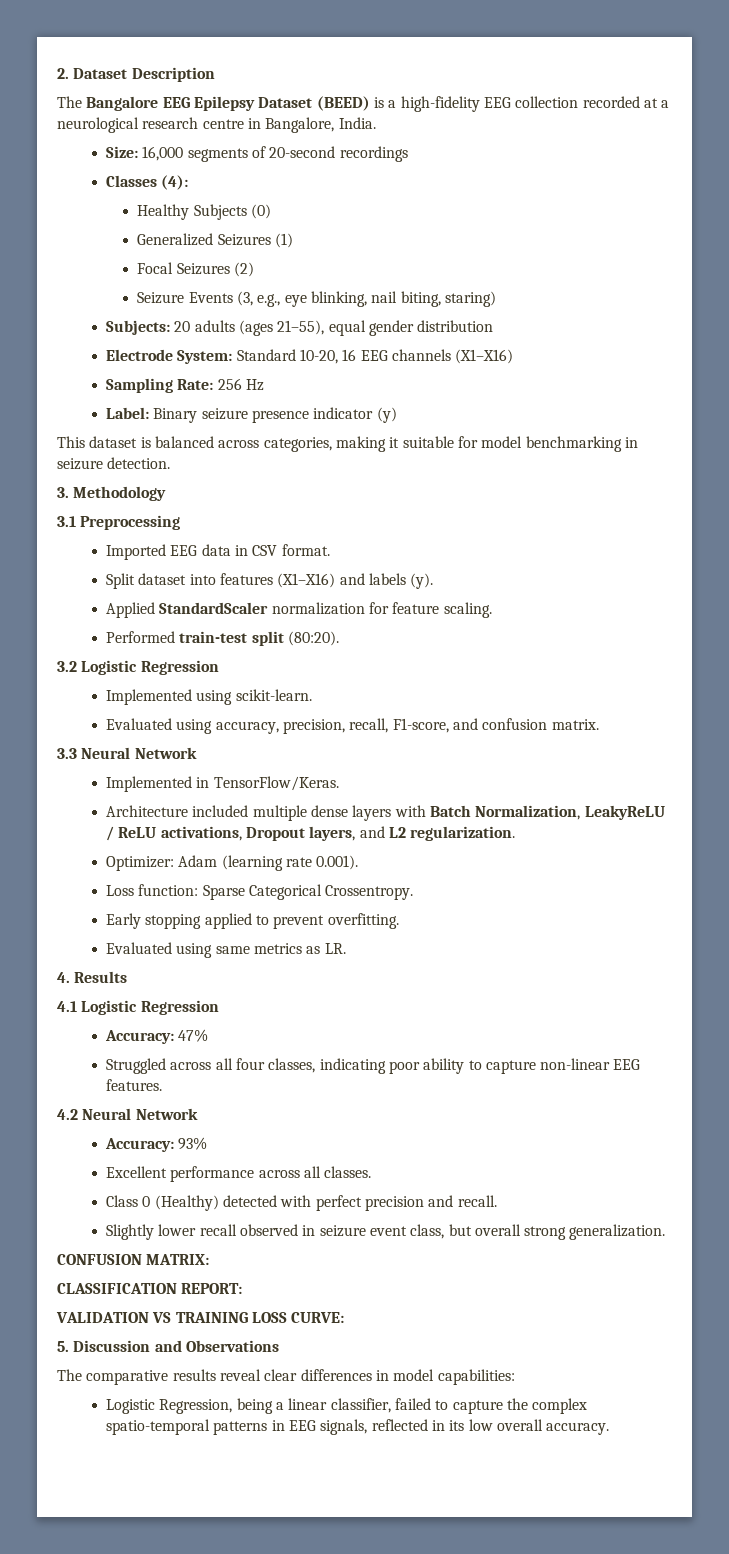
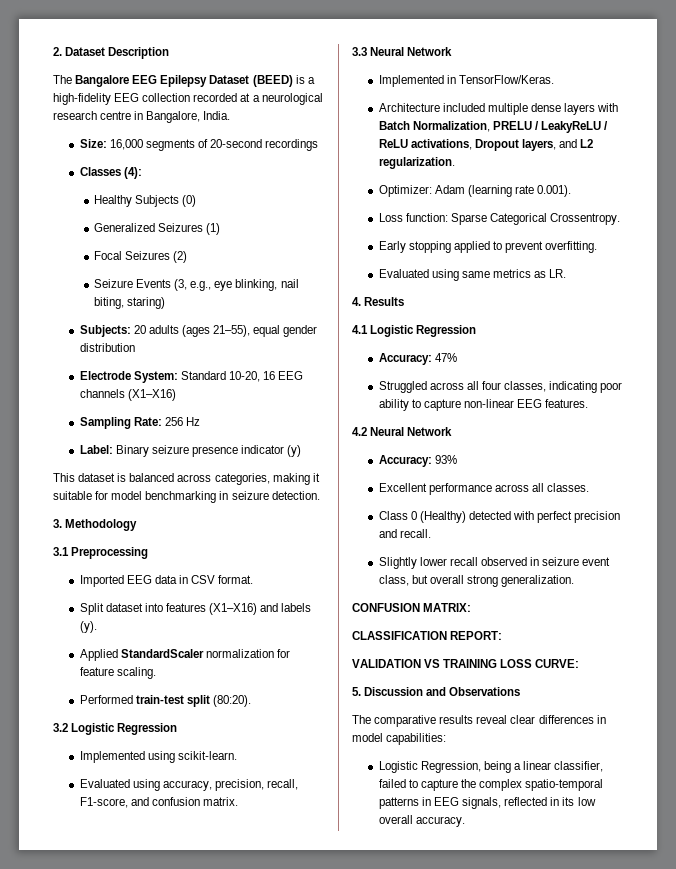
- Architecture included multiple dense layers with Batch Normalization, LeakyReLU / ReLU activations, Dropout layers, and L2 regularization.
+ Architecture included multiple dense layers with Batch Normalization, PRELU / LeakyReLU / ReLU activations, Dropout layers, and L2 regularization.

